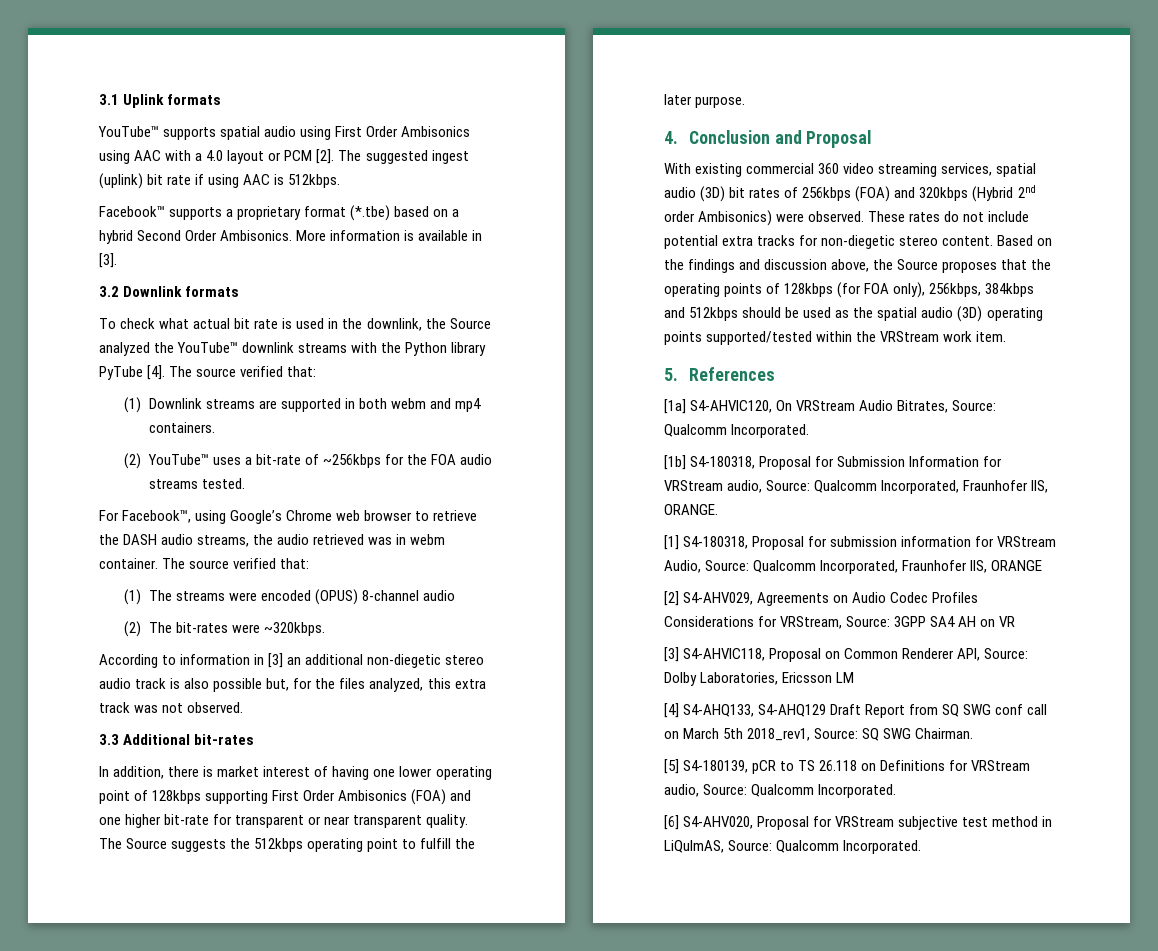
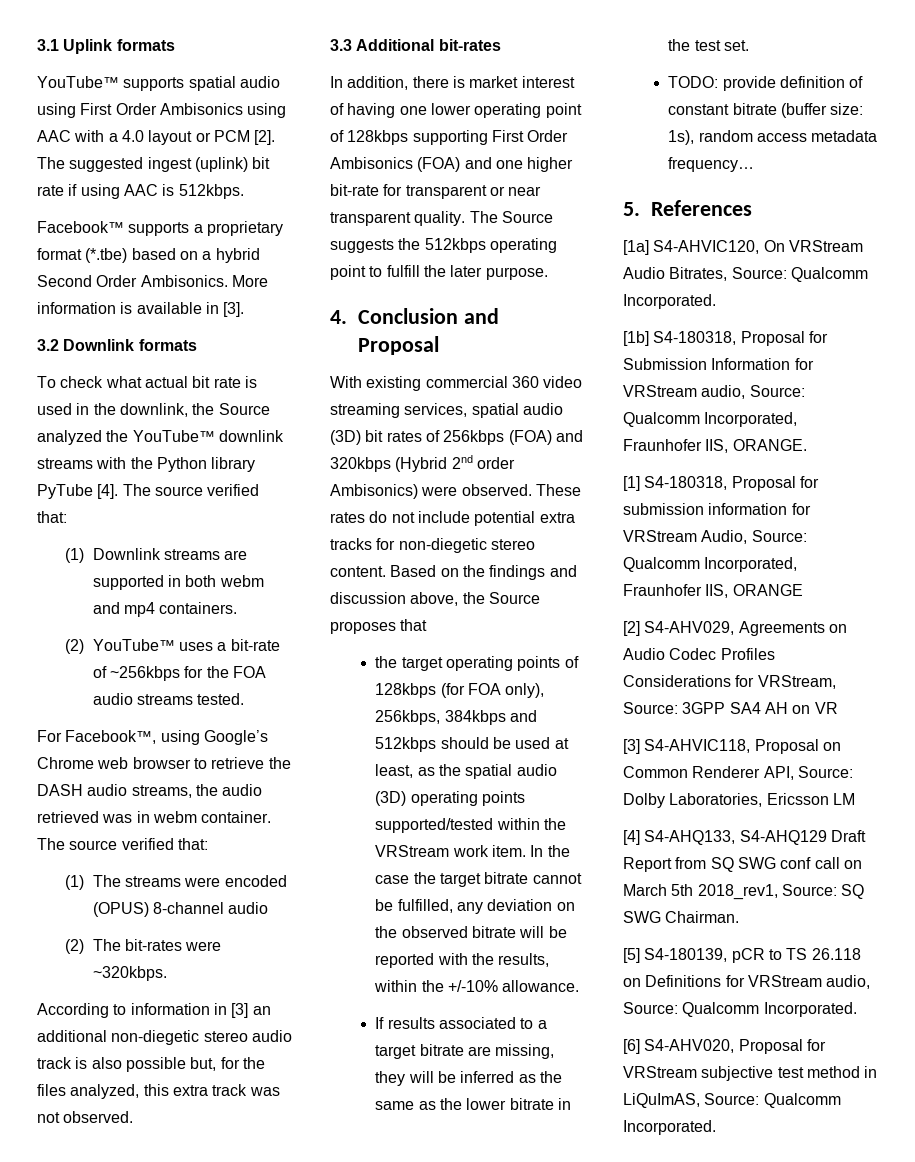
- Based on the findings and discussion above, the Source proposes that the operating points of 128kbps (for FOA only), 256kbps, 384kbps and 512kbps should be used as the spatial audio (3D) operating points supported/tested within the VRStream work item.
+ Based on the findings and discussion above, the Source proposes that
+ the target operating points of 128kbps (for FOA only), 256kbps, 384kbps and 512kbps should be used at least, as the spatial audio (3D) operating points supported/tested within the VRStream work item. In the case the target bitrate cannot be fulfilled, any deviation on the observed bitrate will be reported with the results, within the +/-10% allowance.
+ If results associated to a target bitrate are missing, they will be inferred as the same as the lower bitrate in the test set.
+ TODO: provide definition of constant bitrate (buffer size: 1s), random access metadata frequency…

